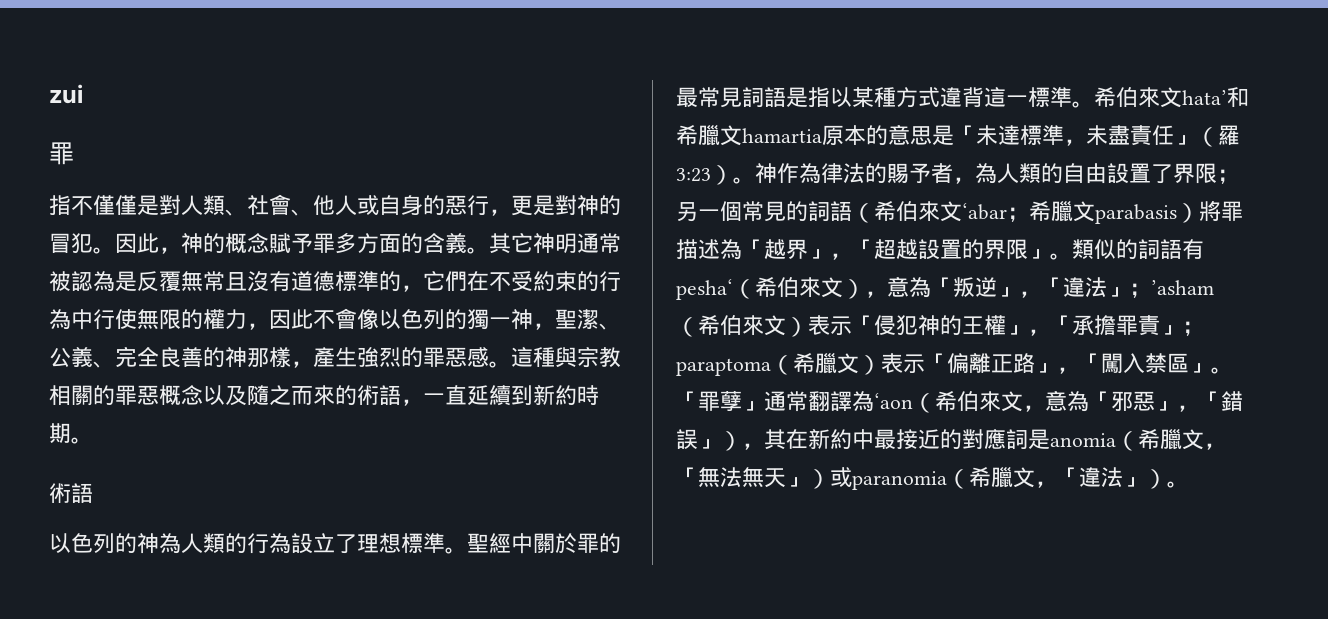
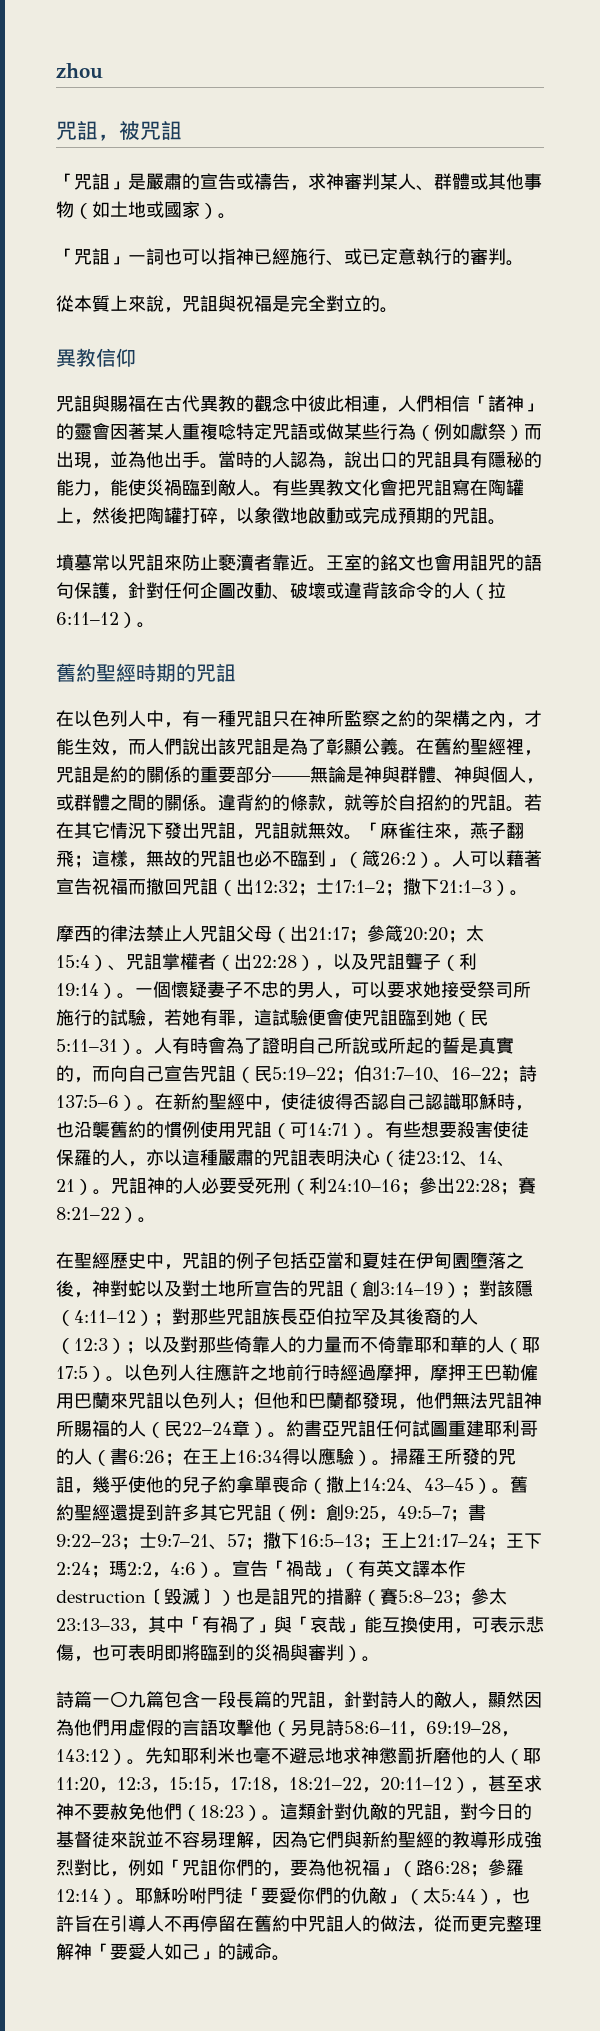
- zui
- 罪
- 指不僅僅是對人類、社會、他人或自身的惡行，更是對神的冒犯。因此，神的概念賦予罪多方面的含義。其它神明通常被認為是反覆無常且沒有道德標準的，它們在不受約束的行為中行使無限的權力，因此不會像以色列的獨一神，聖潔、公義、完全良善的神那樣，產生強烈的罪惡感。這種與宗教相關的罪惡概念以及隨之而來的術語，一直延續到新約時期。
- 術語
- 以色列的神為人類的行為設立了理想標準。聖經中關於罪的最常見詞語是指以某種方式違背這一標準。希伯來文hata’和希臘文hamartia原本的意思是「未達標準，未盡責任」（羅3:23）。神作為律法的賜予者，為人類的自由設置了界限；另一個常見的詞語（希伯來文‘abar；希臘文parabasis）將罪描述為「越界」，「超越設置的界限」。類似的詞語有pesha‘（希伯來文），意為「叛逆」，「違法」；’asham（希伯來文）表示「侵犯神的王權」，「承擔罪責」；paraptoma（希臘文）表示「偏離正路」，「闖入禁區」。「罪孽」通常翻譯為‘aon（希伯來文，意為「邪惡」，「錯誤」），其在新約中最接近的對應詞是anomia（希臘文，「無法無天」）或paranomia（希臘文，「違法」）。
+ zhou
+ 咒詛，被咒詛
+ 「咒詛」是嚴肅的宣告或禱告，求神審判某人、群體或其他事物（如土地或國家）。
+ 「咒詛」一詞也可以指神已經施行、或已定意執行的審判。
+ 從本質上來說，咒詛與祝福是完全對立的。
+ 異教信仰
+ 咒詛與賜福在古代異教的觀念中彼此相連，人們相信「諸神」的靈會因著某人重複唸特定咒語或做某些行為（例如獻祭）而出現，並為他出手。當時的人認為，說出口的咒詛具有隱秘的能力，能使災禍臨到敵人。有些異教文化會把咒詛寫在陶罐上，然後把陶罐打碎，以象徵地啟動或完成預期的咒詛。
+ 墳墓常以咒詛來防止褻瀆者靠近。王室的銘文也會用詛咒的語句保護，針對任何企圖改動、破壞或違背該命令的人（拉6:11–12）。
+ 舊約聖經時期的咒詛
+ 在以色列人中，有一種咒詛只在神所監察之約的架構之內，才能生效，而人們說出該咒詛是為了彰顯公義。在舊約聖經裡，咒詛是約的關係的重要部分——無論是神與群體、神與個人，或群體之間的關係。違背約的條款，就等於自招約的咒詛。若在其它情況下發出咒詛，咒詛就無效。「麻雀往來，燕子翻飛；這樣，無故的咒詛也必不臨到」（箴26:2）。人可以藉著宣告祝福而撤回咒詛（出12:32；士17:1–2；撒下21:1–3）。
+ 摩西的律法禁止人咒詛父母（出21:17；參箴20:20；太15:4）、咒詛掌權者（出22:28），以及咒詛聾子（利19:14）。一個懷疑妻子不忠的男人，可以要求她接受祭司所施行的試驗，若她有罪，這試驗便會使咒詛臨到她（民5:11–31）。人有時會為了證明自己所說或所起的誓是真實的，而向自己宣告咒詛（民5:19–22；伯31:7–10、16–22；詩137:5–6）。在新約聖經中，使徒彼得否認自己認識耶穌時，也沿襲舊約的慣例使用咒詛（可14:71）。有些想要殺害使徒保羅的人，亦以這種嚴肅的咒詛表明決心（徒23:12、14、21）。咒詛神的人必要受死刑（利24:10–16；參出22:28；賽8:21–22）。
+ 在聖經歷史中，咒詛的例子包括亞當和夏娃在伊甸園墮落之後，神對蛇以及對土地所宣告的咒詛（創3:14–19）；對該隱（4:11–12）；對那些咒詛族長亞伯拉罕及其後裔的人（12:3）；以及對那些倚靠人的力量而不倚靠耶和華的人（耶17:5）。以色列人往應許之地前行時經過摩押，摩押王巴勒僱用巴蘭來咒詛以色列人；但他和巴蘭都發現，他們無法咒詛神所賜福的人（民22–24章）。約書亞咒詛任何試圖重建耶利哥的人（書6:26；在王上16:34得以應驗）。掃羅王所發的咒詛，幾乎使他的兒子約拿單喪命（撒上14:24、43–45）。舊約聖經還提到許多其它咒詛（例：創9:25，49:5–7；書9:22–23；士9:7–21、57；撒下16:5–13；王上21:17–24；王下2:24；瑪2:2，4:6）。宣告「禍哉」（有英文譯本作destruction〔毀滅〕）也是詛咒的措辭（賽5:8–23；參太23:13–33，其中「有禍了」與「哀哉」能互換使用，可表示悲傷，也可表明即將臨到的災禍與審判）。
+ 詩篇一〇九篇包含一段長篇的咒詛，針對詩人的敵人，顯然因為他們用虛假的言語攻擊他（另見詩58:6–11，69:19–28，143:12）。先知耶利米也毫不避忌地求神懲罰折磨他的人（耶11:20，12:3，15:15，17:18，18:21–22，20:11–12），甚至求神不要赦免他們（18:23）。這類針對仇敵的咒詛，對今日的基督徒來說並不容易理解，因為它們與新約聖經的教導形成強烈對比，例如「咒詛你們的，要為他祝福」（路6:28；參羅12:14）。耶穌吩咐門徒「要愛你們的仇敵」（太5:44），也許旨在引導人不再停留在舊約中咒詛人的做法，從而更完整理解神「要愛人如己」的誡命。

